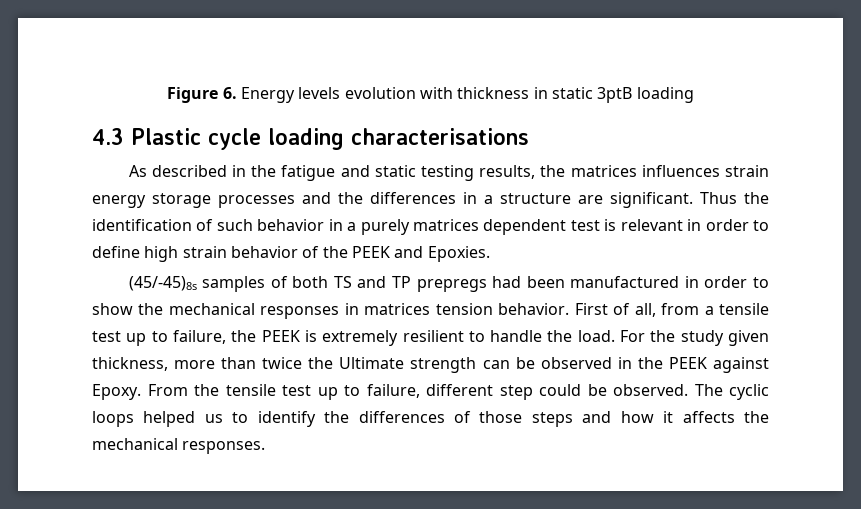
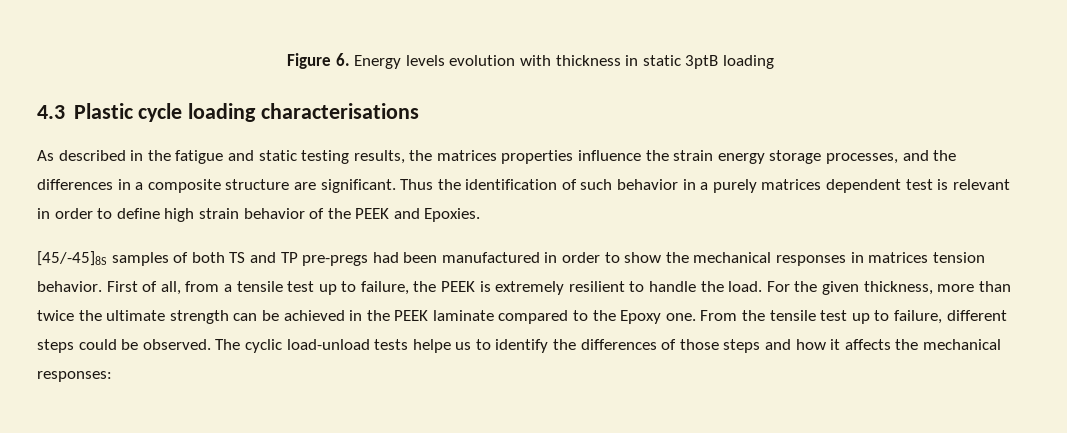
- As described in the fatigue and static testing results, the matrices influences strain energy storage processes and the differences in a structure are significant.
+ As described in the fatigue and static testing results, the matrices properties influence the strain energy storage processes, and the differences in a composite structure are significant.
- (45/-45)8s samples of both TS and TP prepregs had been manufactured in order to show the mechanical responses in matrices tension behavior.
+ [45/-45]8S samples of both TS and TP pre-pregs had been manufactured in order to show the mechanical responses in matrices tension behavior.
- For the study given thickness, more than twice the Ultimate strength can be observed in the PEEK against Epoxy.
+ For the given thickness, more than twice the ultimate strength can be achieved in the PEEK laminate compared to the Epoxy one.
- From the tensile test up to failure, different step could be observed.
+ From the tensile test up to failure, different steps could be observed.
- The cyclic loops helped us to identify the differences of those steps and how it affects the mechanical responses.
+ The cyclic load-unload tests helpe us to identify the differences of those steps and how it affects the mechanical responses:

